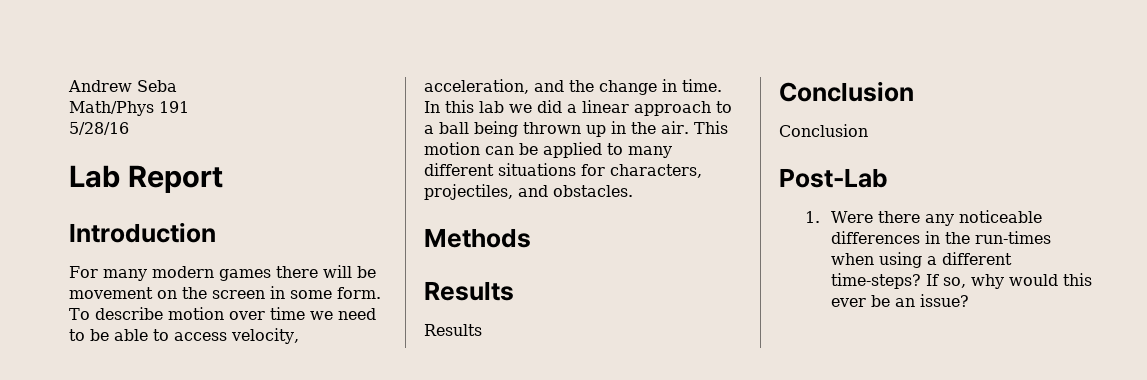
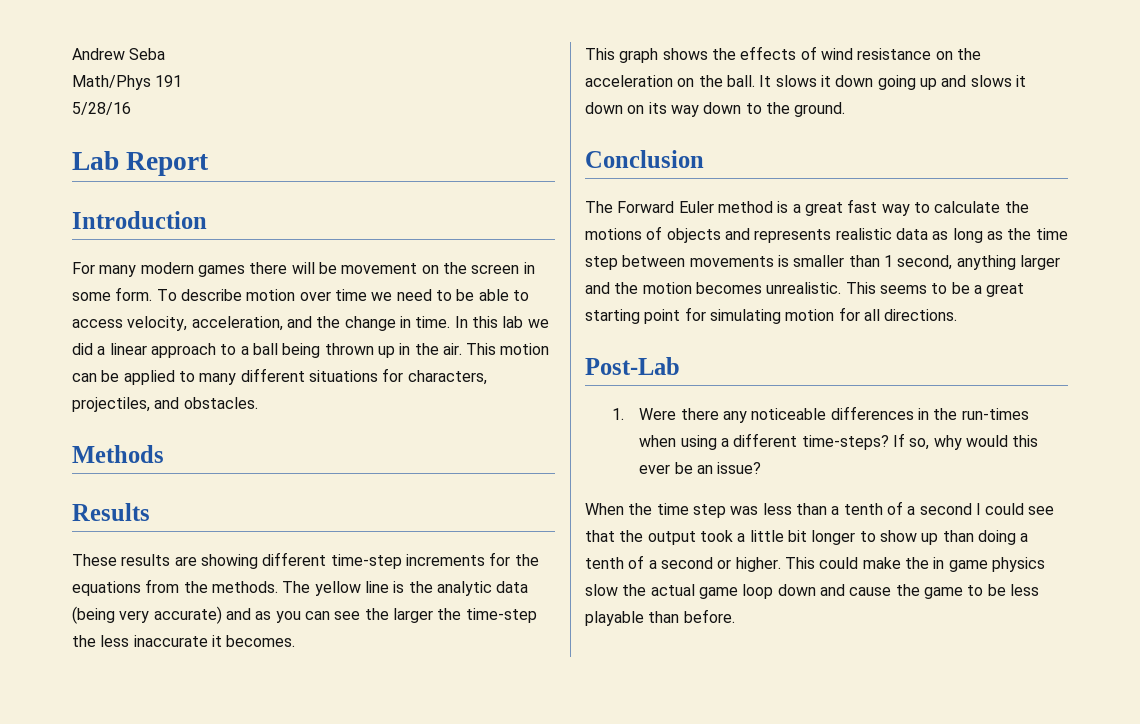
  Methods
  Results
- Results
+ These results are showing different time-step increments for the equations from the methods. The yellow line is the analytic data (being very accurate) and as you can see the larger the time-step the less inaccurate it becomes.
+ This graph shows the effects of wind resistance on the acceleration on the ball. It slows it down going up and slows it down on its way down to the ground.
  Conclusion
- Conclusion
+ The Forward Euler method is a great fast way to calculate the motions of objects and represents realistic data as long as the time step between movements is smaller than 1 second, anything larger and the motion becomes unrealistic. This seems to be a great starting point for simulating motion for all directions.
+ When the time step was less than a tenth of a second I could see that the output took a little bit longer to show up than doing a tenth of a second or higher. This could make the in game physics slow the actual game loop down and cause the game to be less playable than before.

